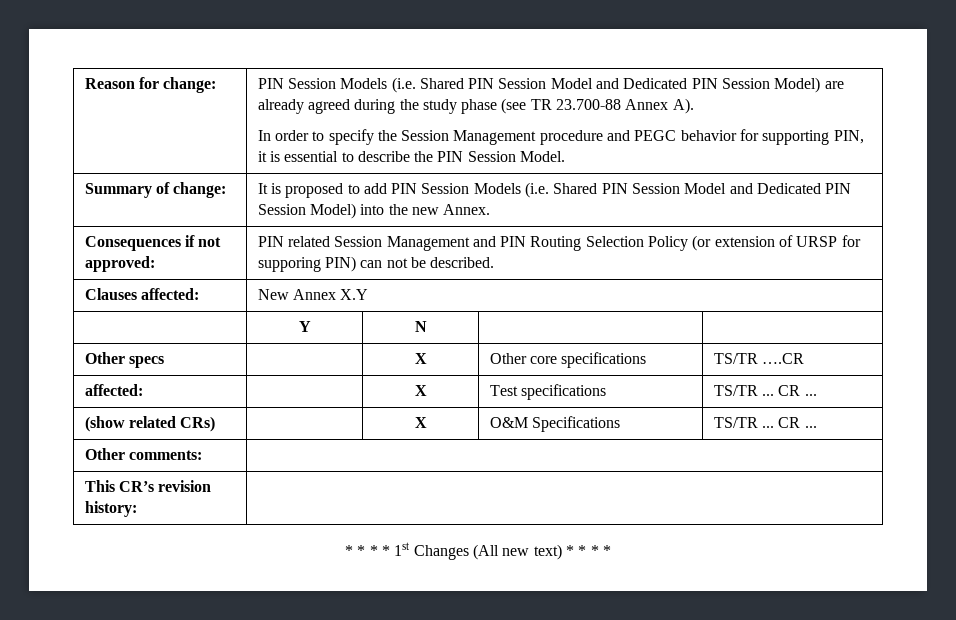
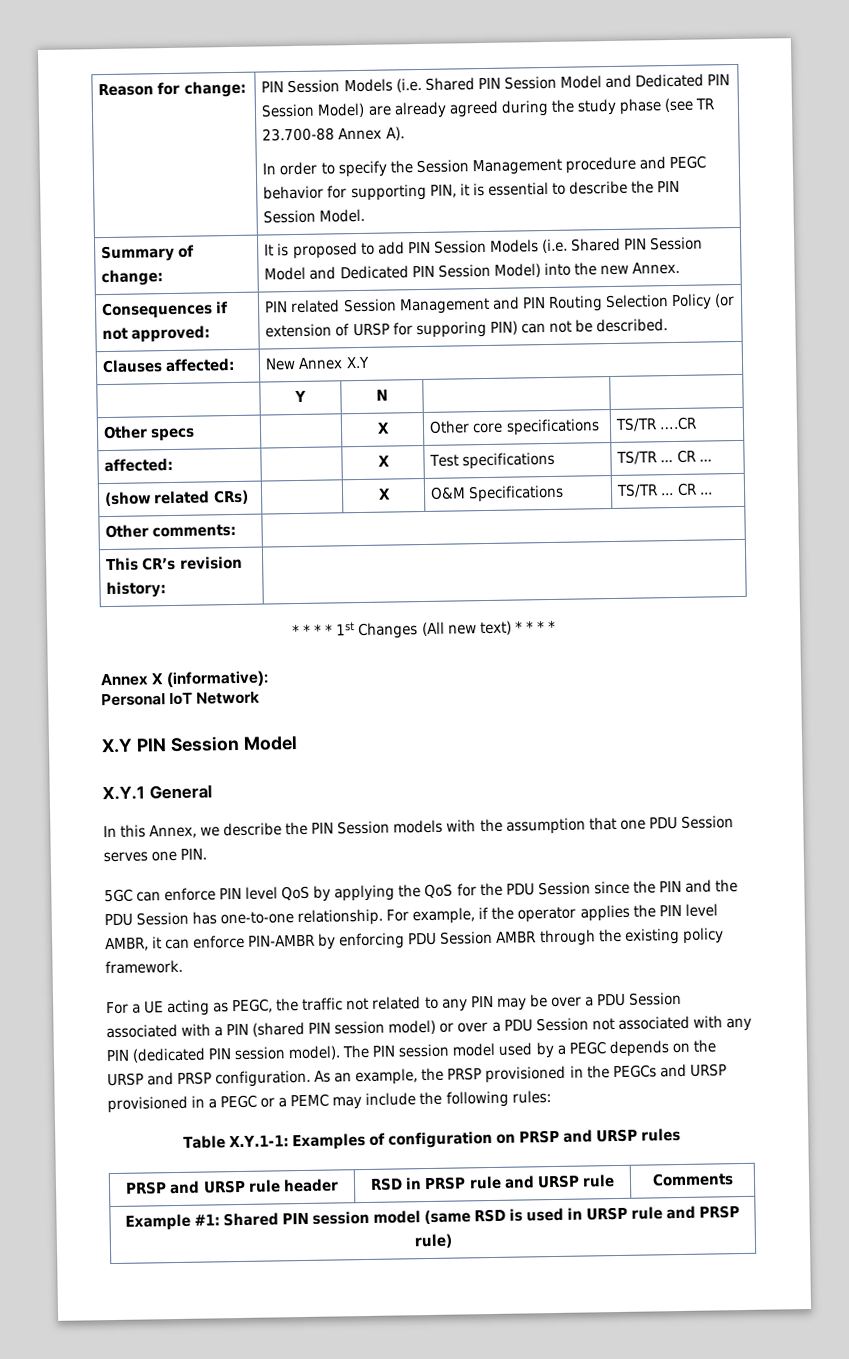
+ Annex X (informative):
+ Personal IoT Network
+ X.Y PIN Session Model
+ X.Y.1 General
+ In this Annex, we describe the PIN Session models with the assumption that one PDU Session serves one PIN.
+ 5GC can enforce PIN level QoS by applying the QoS for the PDU Session since the PIN and the PDU Session has one-to-one relationship. For example, if the operator applies the PIN level AMBR, it can enforce PIN-AMBR by enforcing PDU Session AMBR through the existing policy framework.
+ For a UE acting as PEGC, the traffic not related to any PIN may be over a PDU Session associated with a PIN (shared PIN session model) or over a PDU Session not associated with any PIN (dedicated PIN session model). The PIN session model used by a PEGC depends on the URSP and PRSP configuration. As an example, the PRSP provisioned in the PEGCs and URSP provisioned in a PEGC or a PEMC may include the following rules:
+ Table X.Y.1-1: Examples of configuration on PRSP and URSP rules
+ PRSP and URSP rule header | RSD in PRSP rule and URSP rule | Comments
+ Example #1: Shared PIN session model (same RSD is used in URSP rule and PRSP rule)

